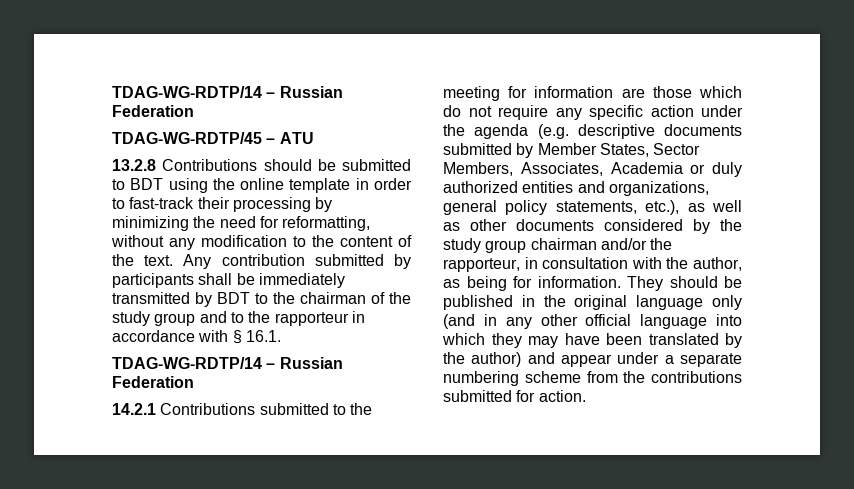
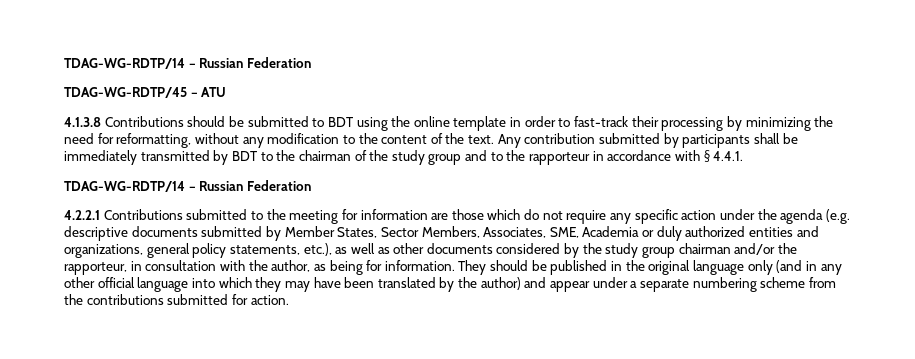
- 13.2.8 Contributions should be submitted to BDT using the online template in order to fast-track their processing by minimizing the need for reformatting, without any modification to the content of the text.
+ 4.1.3.8 Contributions should be submitted to BDT using the online template in order to fast-track their processing by minimizing the need for reformatting, without any modification to the content of the text.
- Any contribution submitted by participants shall be immediately transmitted by BDT to the chairman of the study group and to the rapporteur in accordance with § 16.1.
+ Any contribution submitted by participants shall be immediately transmitted by BDT to the chairman of the study group and to the rapporteur in accordance with § 4.4.1.
  TDAG-WG-RDTP/14 – Russian Federation
- 14.2.1 Contributions submitted to the meeting for information are those which do not require any specific action under the agenda (e.g. descriptive documents submitted by Member States, Sector Members, Associates, Academia or duly authorized entities and organizations, general policy statements, etc.), as well as other documents considered by the study group chairman and/or the rapporteur, in consultation with the author, as being for information.
+ 4.2.2.1 Contributions submitted to the meeting for information are those which do not require any specific action under the agenda (e.g. descriptive documents submitted by Member States, Sector Members, Associates, SME, Academia or duly authorized entities and organizations, general policy statements, etc.), as well as other documents considered by the study group chairman and/or the rapporteur, in consultation with the author, as being for information.

